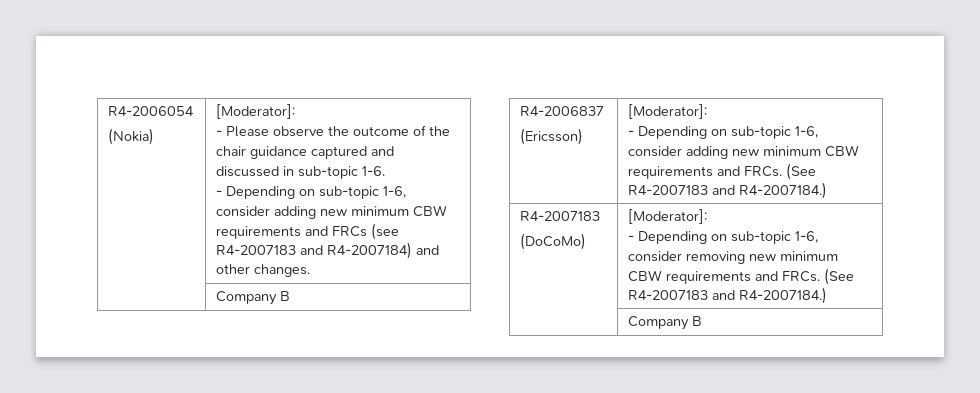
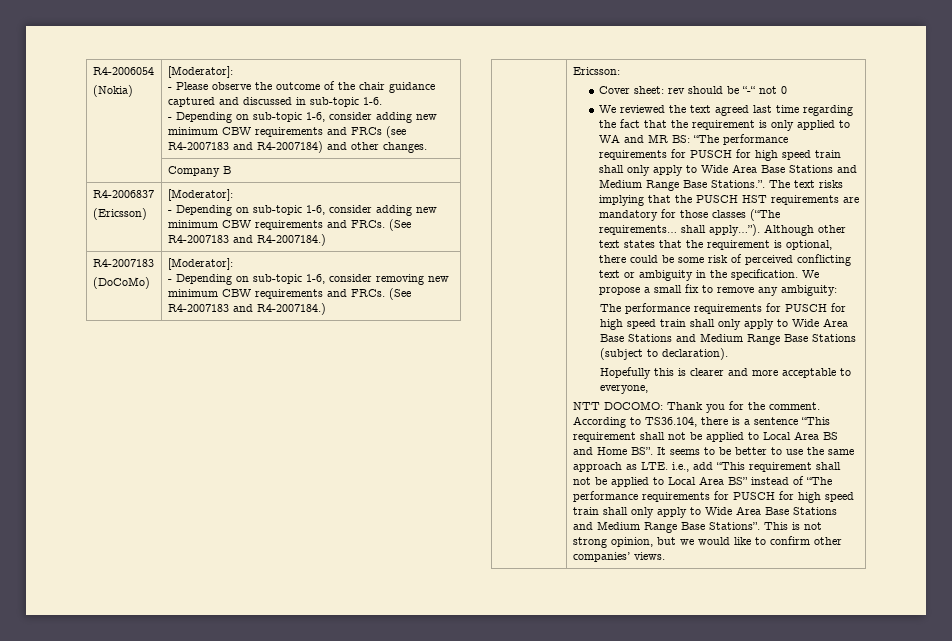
  R4-2006837
  (Ericsson) | [Moderator]:
  - Depending on sub-topic 1-6, consider adding new minimum CBW requirements and FRCs. (See R4-2007183 and R4-2007184.)
  R4-2007183
  (DoCoMo) | [Moderator]:
  - Depending on sub-topic 1-6, consider removing new minimum CBW requirements and FRCs. (See R4-2007183 and R4-2007184.)
- | Company B
+ | Ericsson:
+ Cover sheet: rev should be “-“ not 0
+ We reviewed the text agreed last time regarding the fact that the requirement is only applied to WA and MR BS: “The performance requirements for PUSCH for high speed train shall only apply to Wide Area Base Stations and Medium Range Base Stations.”. The text risks implying that the PUSCH HST requirements are mandatory for those classes (“The requirements… shall apply…”). Although other text states that the requirement is optional, there could be some risk of perceived conflicting text or ambiguity in the specification. We propose a small fix to remove any ambiguity:
+ The performance requirements for PUSCH for high speed train shall only apply to Wide Area Base Stations and Medium Range Base Stations (subject to declaration).
+ Hopefully this is clearer and more acceptable to everyone,
+ NTT DOCOMO: Thank you for the comment. According to TS36.104, there is a sentence “This requirement shall not be applied to Local Area BS and Home BS”. It seems to be better to use the same approach as LTE. i.e., add “This requirement shall not be applied to Local Area BS” instead of “The performance requirements for PUSCH for high speed train shall only apply to Wide Area Base Stations and Medium Range Base Stations”. This is not strong opinion, but we would like to confirm other companies’ views.

